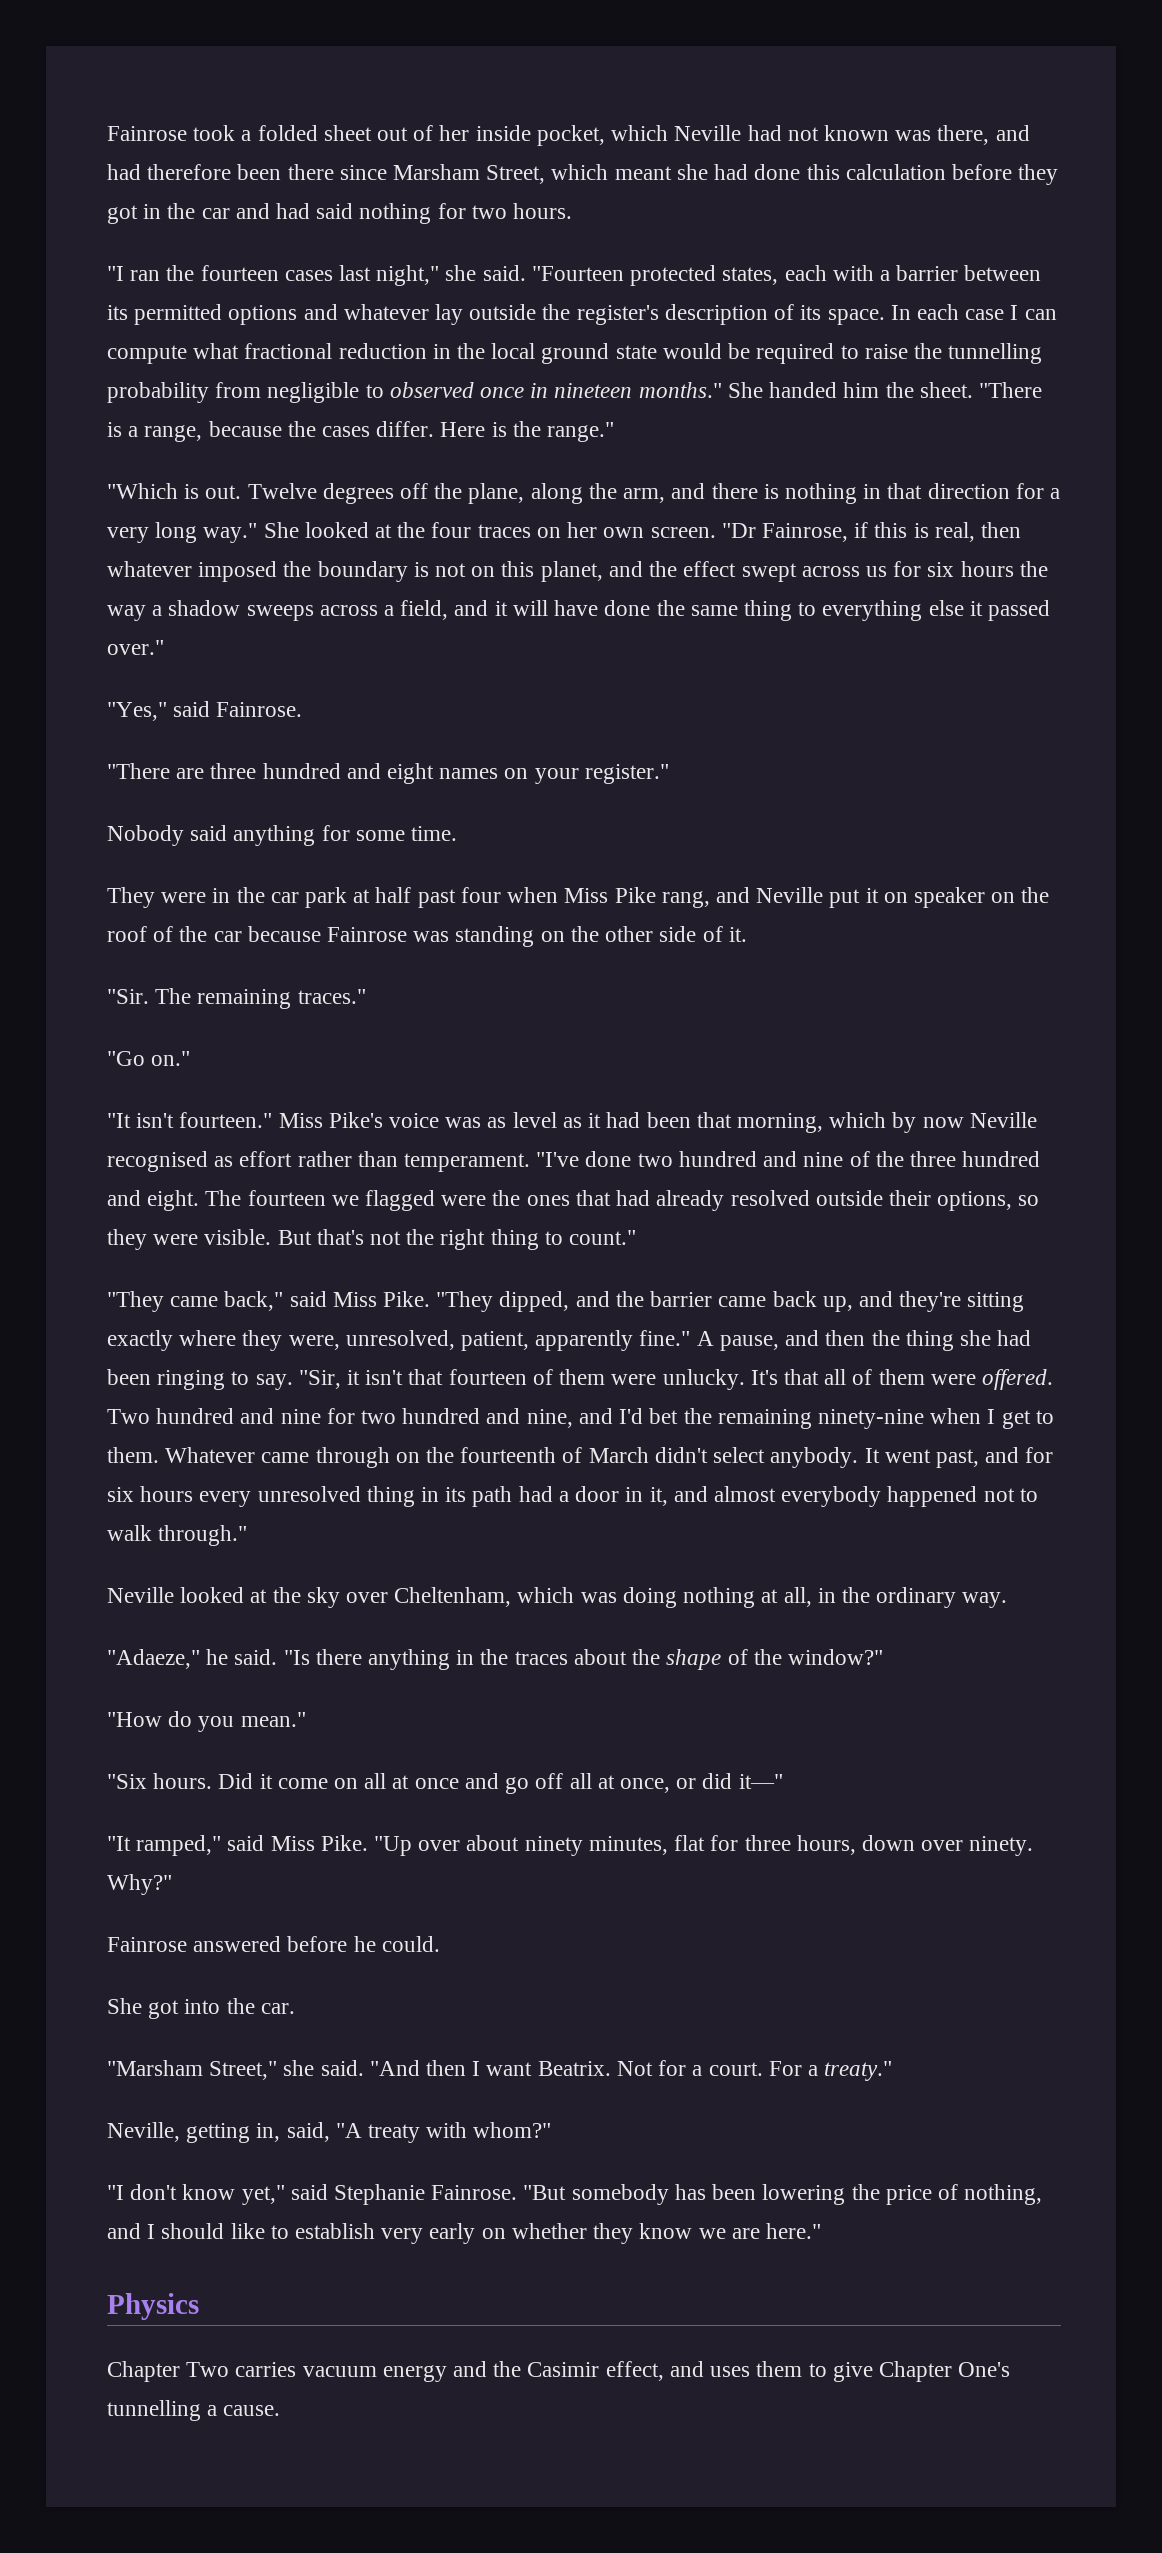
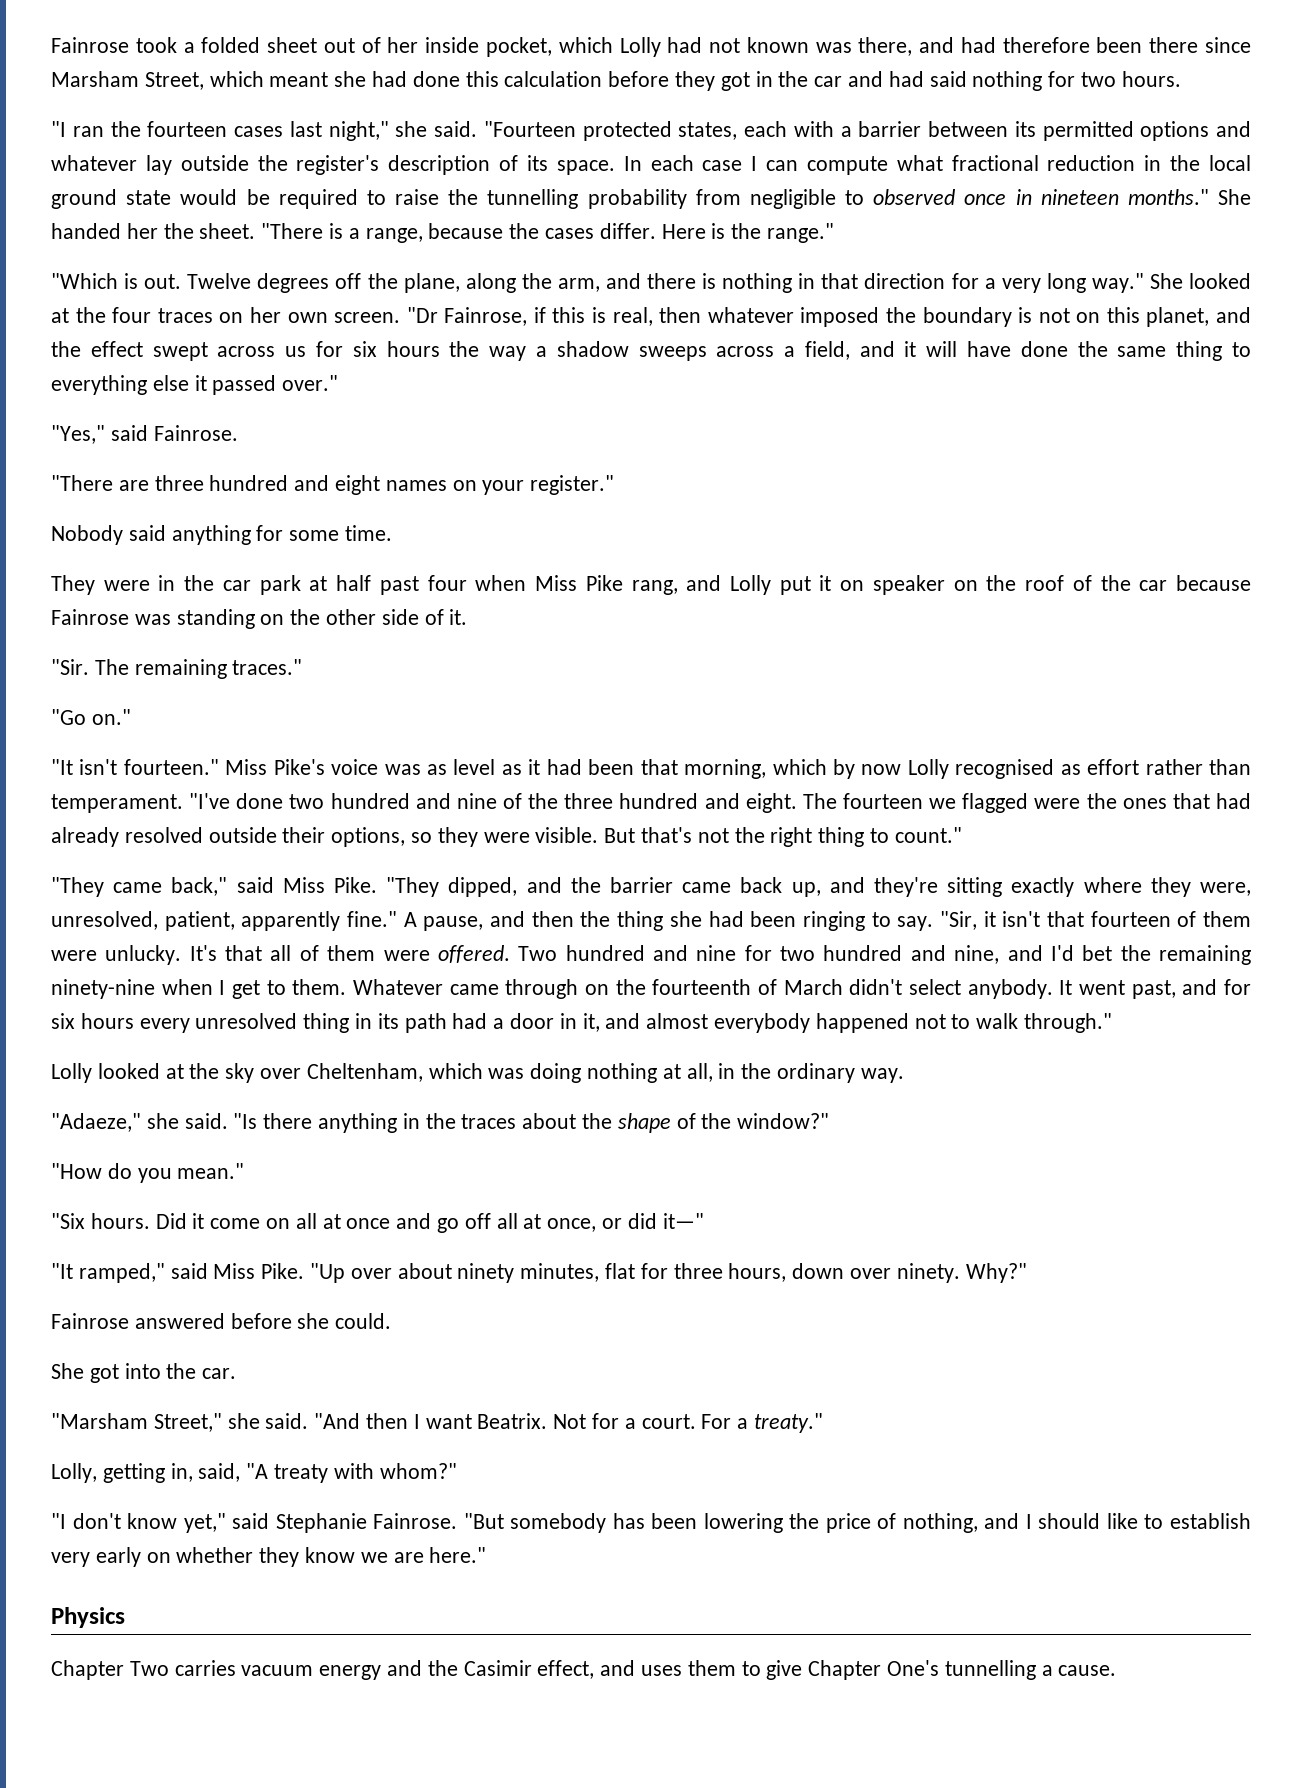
- Fainrose took a folded sheet out of her inside pocket, which Neville had not known was there, and had therefore been there since Marsham Street, which meant she had done this calculation before they got in the car and had said nothing for two hours.
+ Fainrose took a folded sheet out of her inside pocket, which Lolly had not known was there, and had therefore been there since Marsham Street, which meant she had done this calculation before they got in the car and had said nothing for two hours.
- She handed him the sheet.
+ She handed her the sheet.
- They were in the car park at half past four when Miss Pike rang, and Neville put it on speaker on the roof of the car because Fainrose was standing on the other side of it.
+ They were in the car park at half past four when Miss Pike rang, and Lolly put it on speaker on the roof of the car because Fainrose was standing on the other side of it.
- Miss Pike's voice was as level as it had been that morning, which by now Neville recognised as effort rather than temperament.
+ Miss Pike's voice was as level as it had been that morning, which by now Lolly recognised as effort rather than temperament.
- Neville looked at the sky over Cheltenham, which was doing nothing at all, in the ordinary way.
+ Lolly looked at the sky over Cheltenham, which was doing nothing at all, in the ordinary way.
- "Adaeze," he said.
+ "Adaeze," she said.
- Fainrose answered before he could.
+ Fainrose answered before she could.
- Neville, getting in, said, "A treaty with whom?"
+ Lolly, getting in, said, "A treaty with whom?"

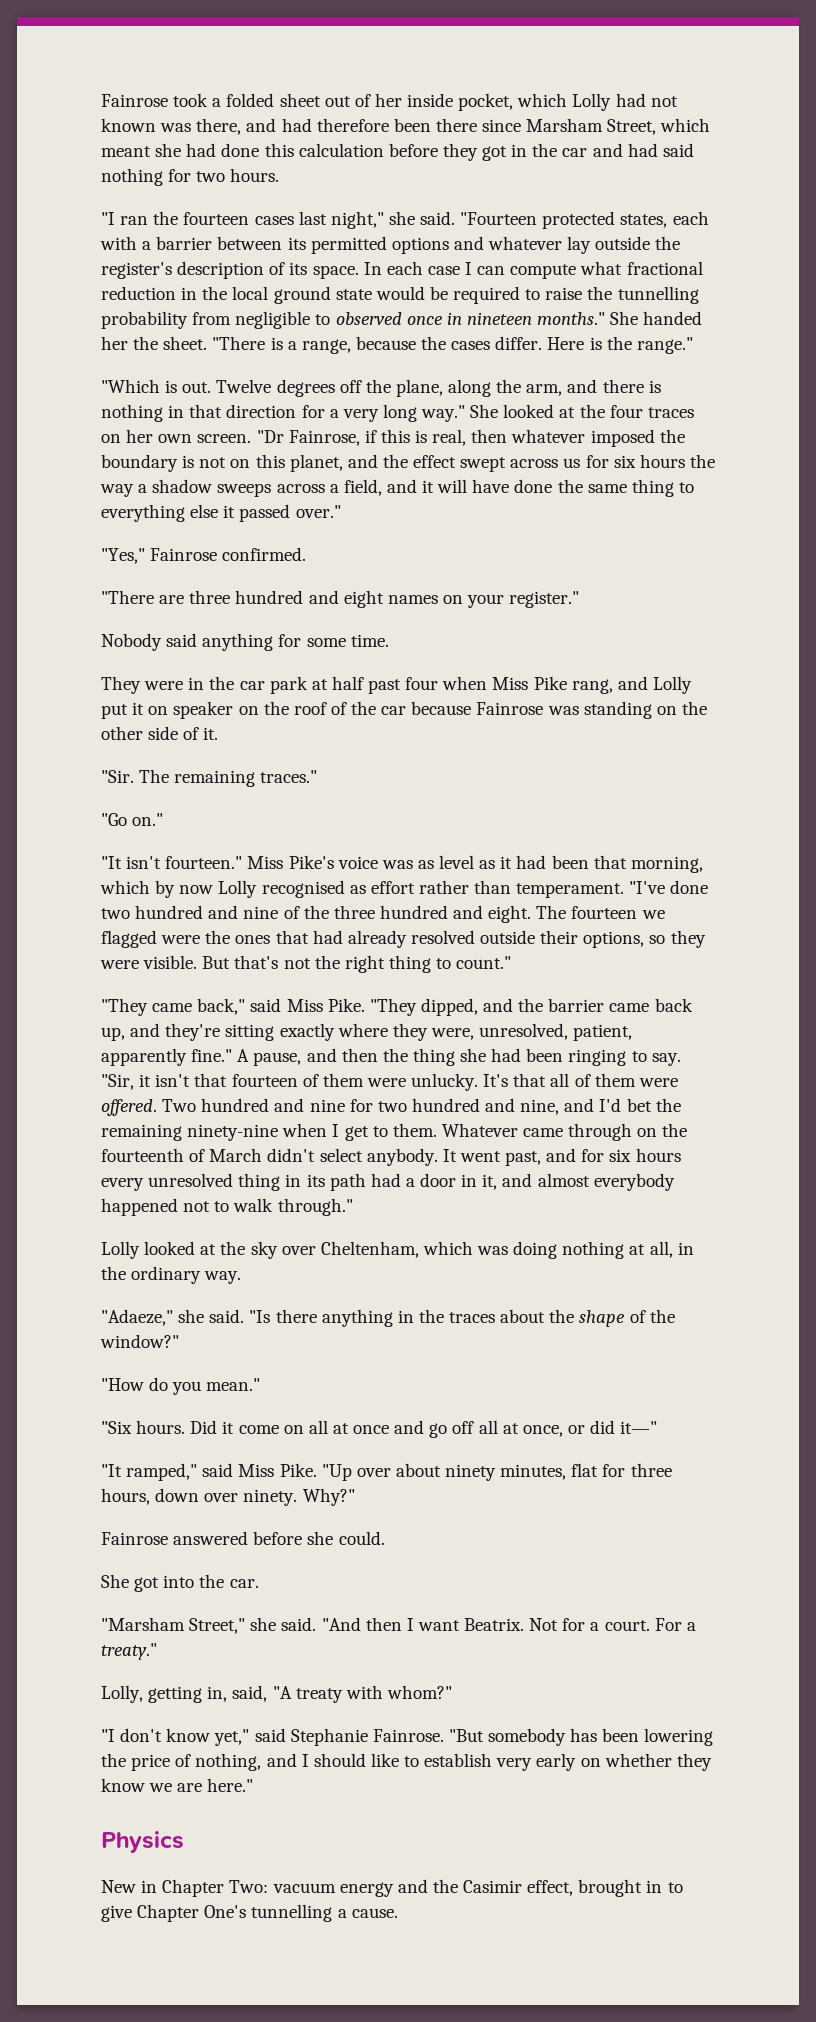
- "Yes," said Fainrose.
+ "Yes," Fainrose confirmed.
- Chapter Two carries vacuum energy and the Casimir effect, and uses them to give Chapter One's tunnelling a cause.
+ New in Chapter Two: vacuum energy and the Casimir effect, brought in to give Chapter One's tunnelling a cause.

